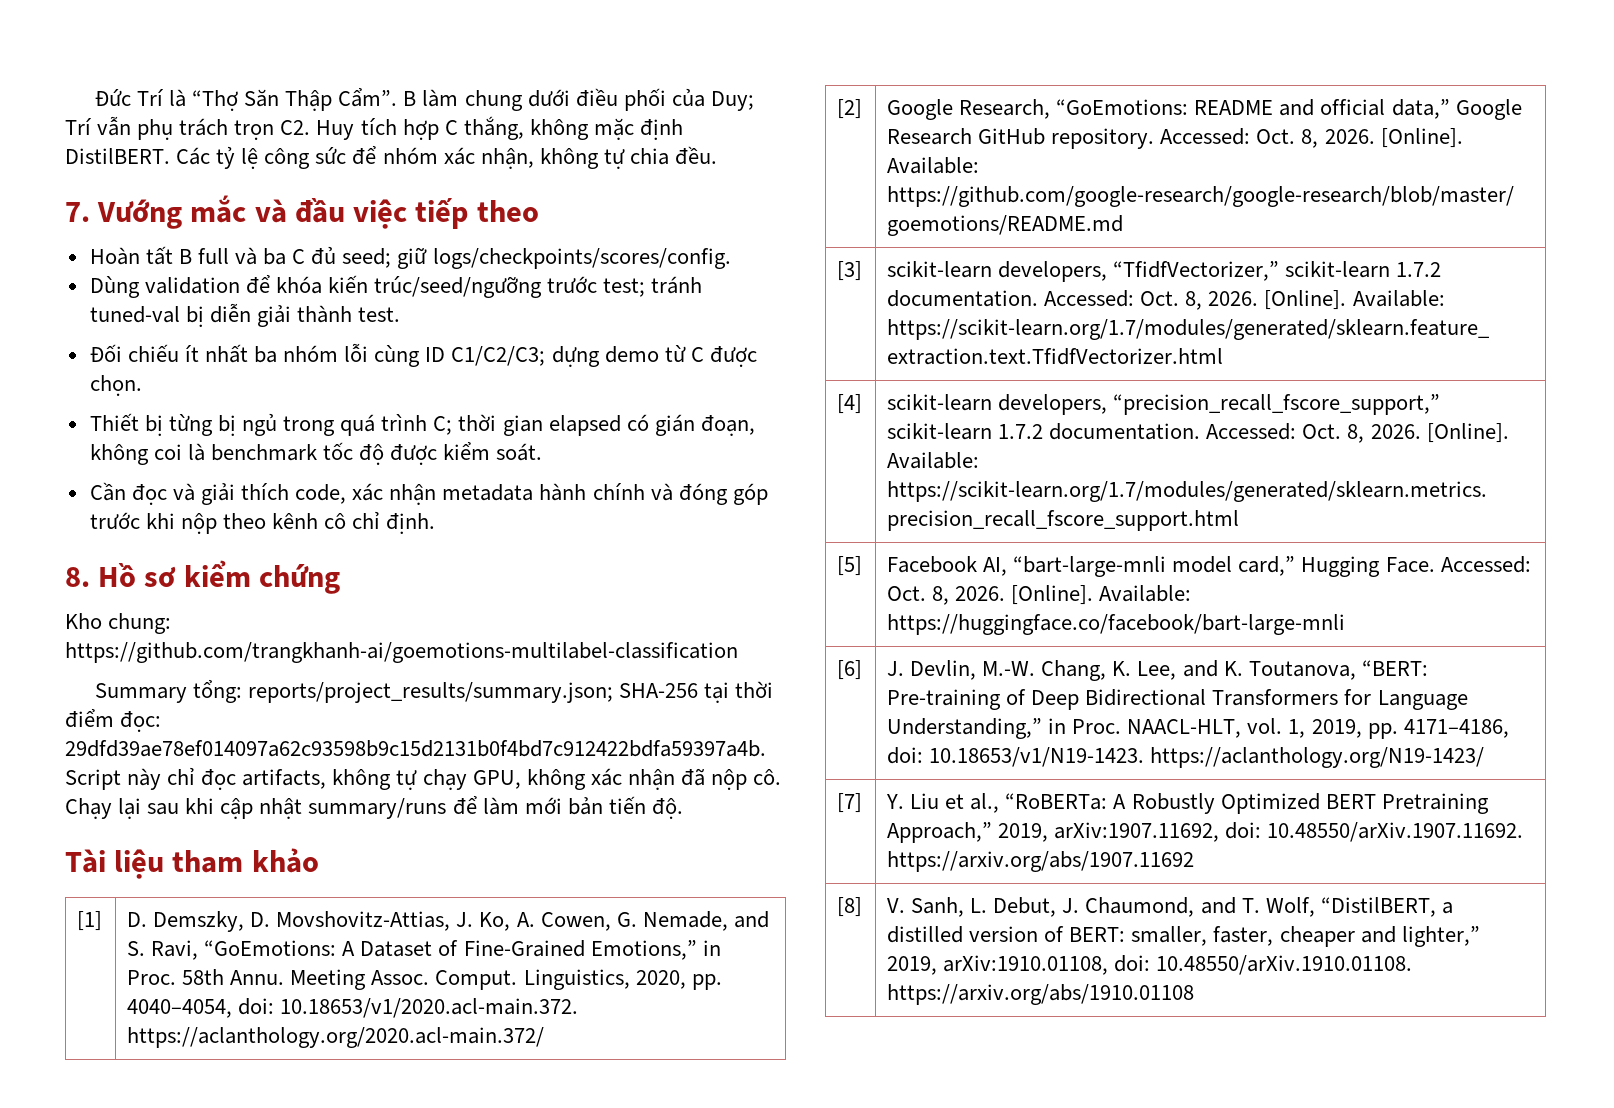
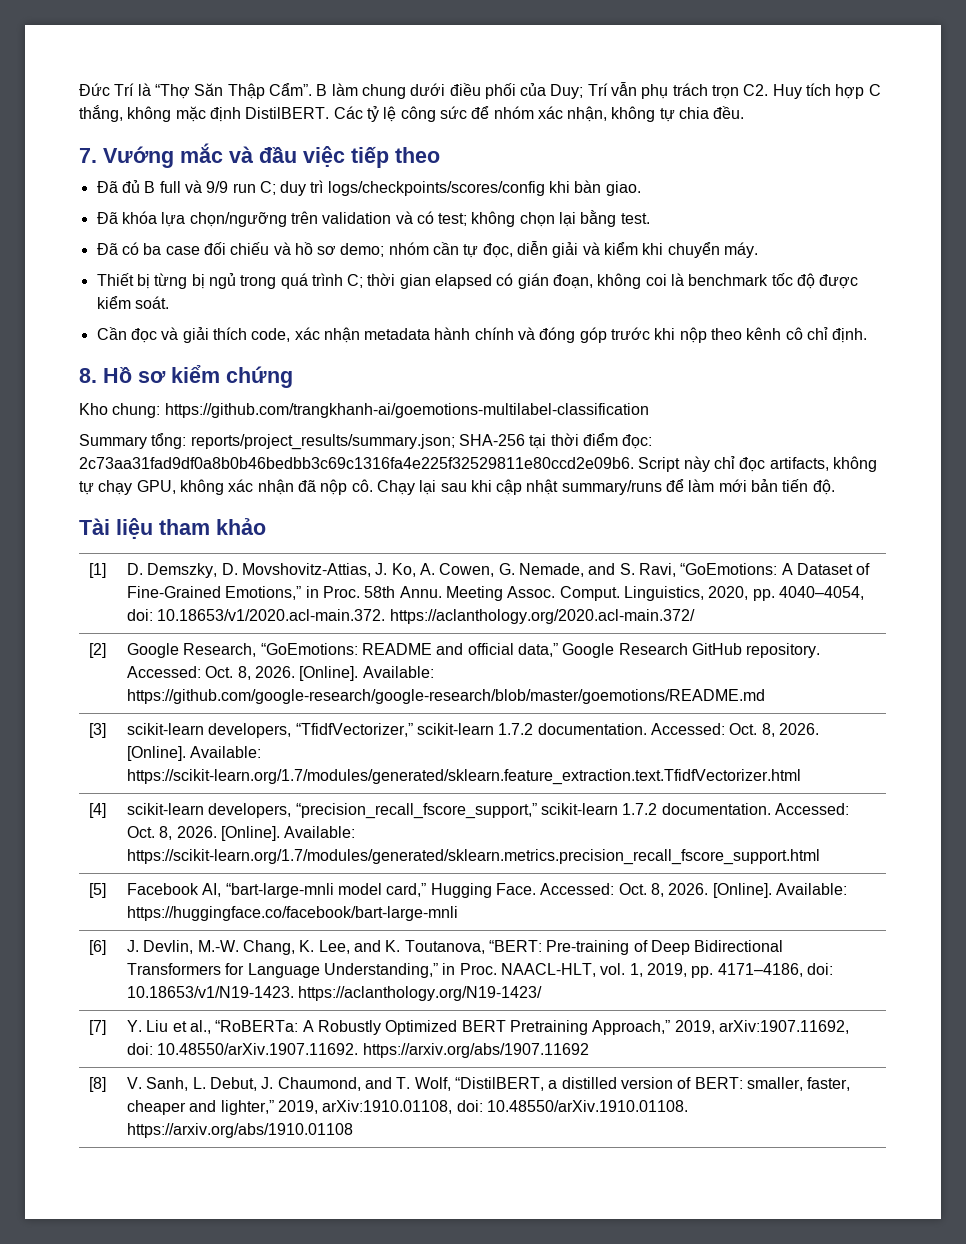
- Hoàn tất B full và ba C đủ seed; giữ logs/checkpoints/scores/config.
- Dùng validation để khóa kiến trúc/seed/ngưỡng trước test; tránh tuned-val bị diễn giải thành test.
- Đối chiếu ít nhất ba nhóm lỗi cùng ID C1/C2/C3; dựng demo từ C được chọn.
+ Đã đủ B full và 9/9 run C; duy trì logs/checkpoints/scores/config khi bàn giao.
+ Đã khóa lựa chọn/ngưỡng trên validation và có test; không chọn lại bằng test.
+ Đã có ba case đối chiếu và hồ sơ demo; nhóm cần tự đọc, diễn giải và kiểm khi chuyển máy.
- Summary tổng: reports/project_results/summary.json; SHA-256 tại thời điểm đọc: 29dfd39ae78ef014097a62c93598b9c15d2131b0f4bd7c912422bdfa59397a4b.
+ Summary tổng: reports/project_results/summary.json; SHA-256 tại thời điểm đọc: 2c73aa31fad9df0a8b0b46bedbb3c69c1316fa4e225f32529811e80ccd2e09b6.

